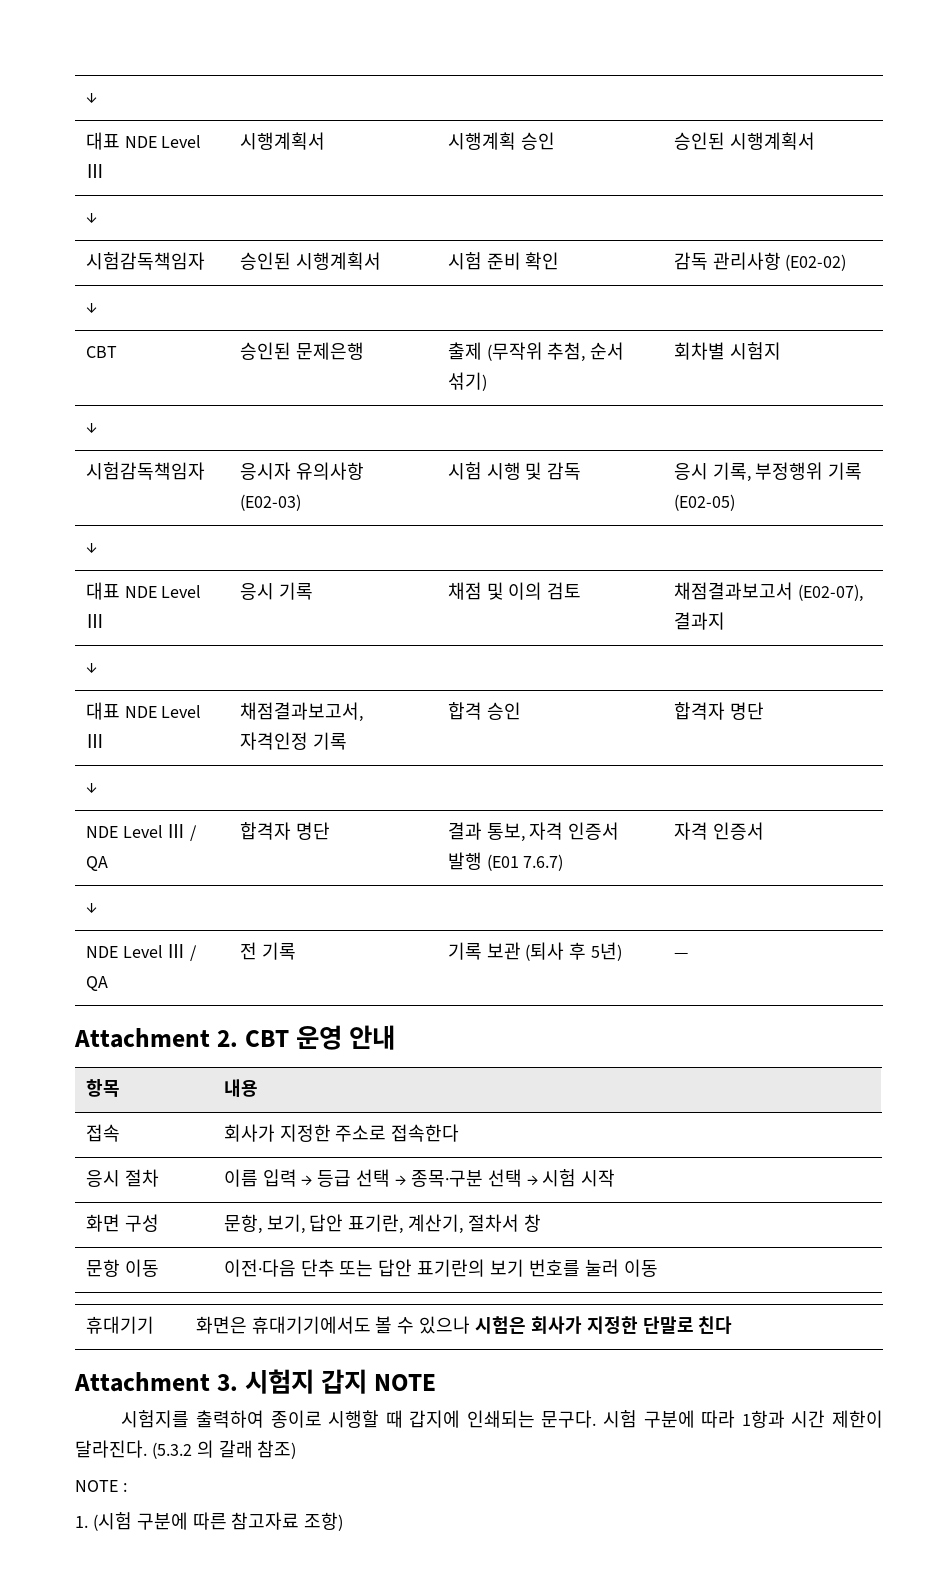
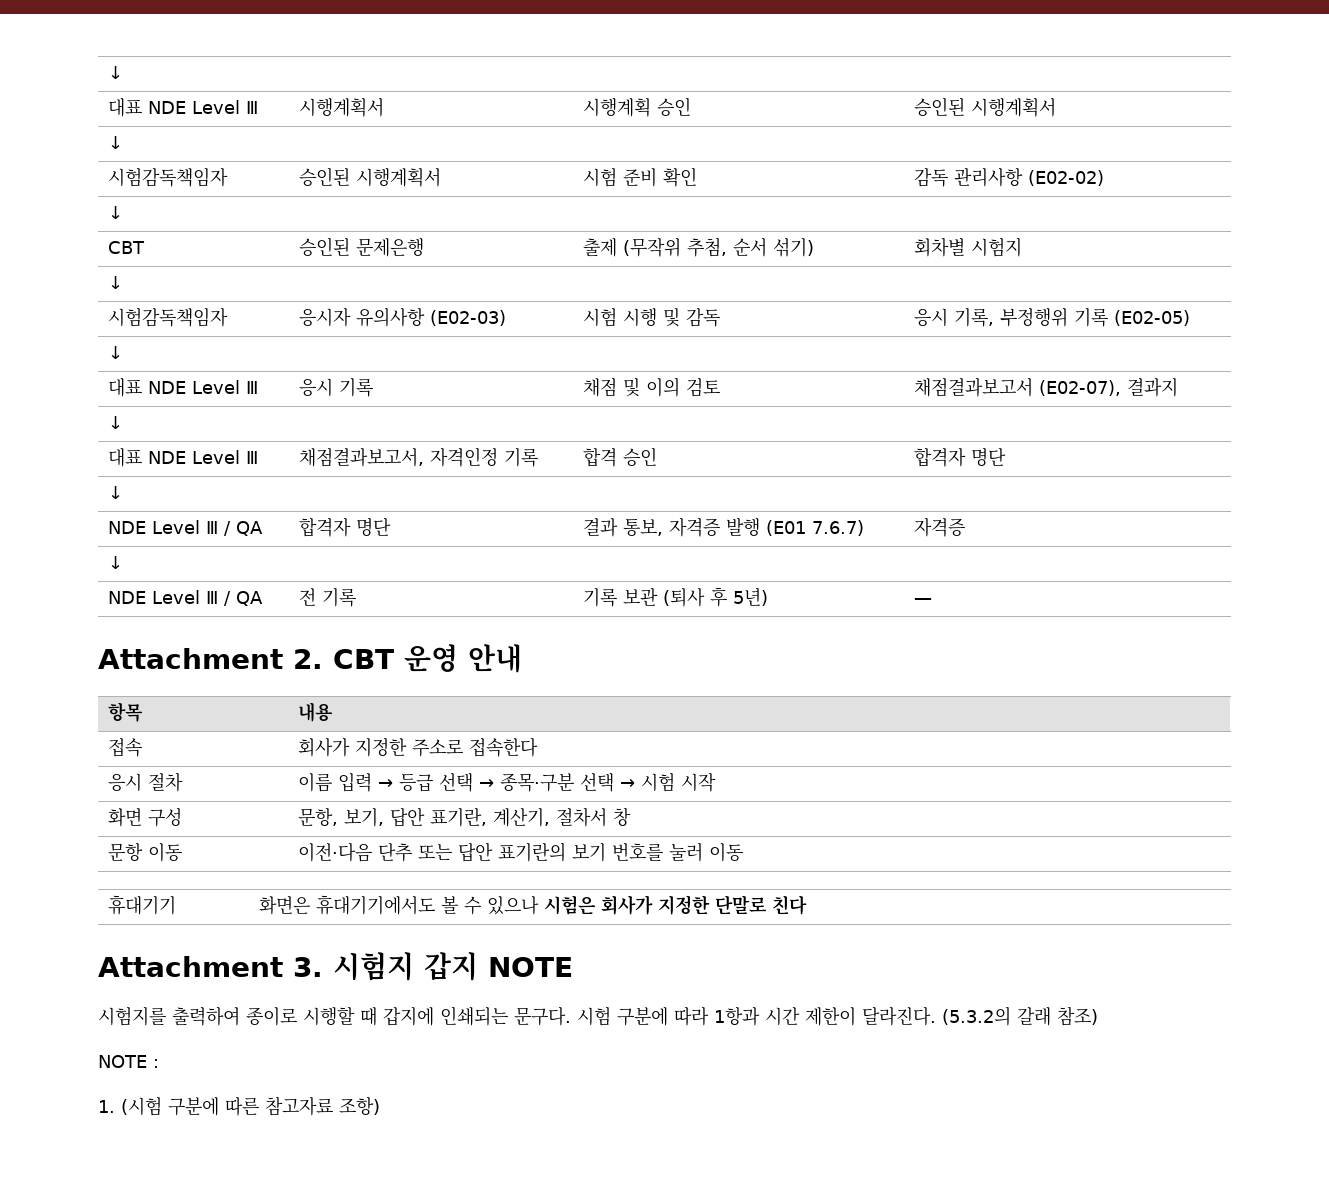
- NDE Level Ⅲ / QA | 합격자 명단 | 결과 통보, 자격 인증서 발행 (E01 7.6.7) | 자격 인증서
+ NDE Level Ⅲ / QA | 합격자 명단 | 결과 통보, 자격증 발행 (E01 7.6.7) | 자격증
- (5.3.2 의 갈래 참조)
+ (5.3.2의 갈래 참조)

